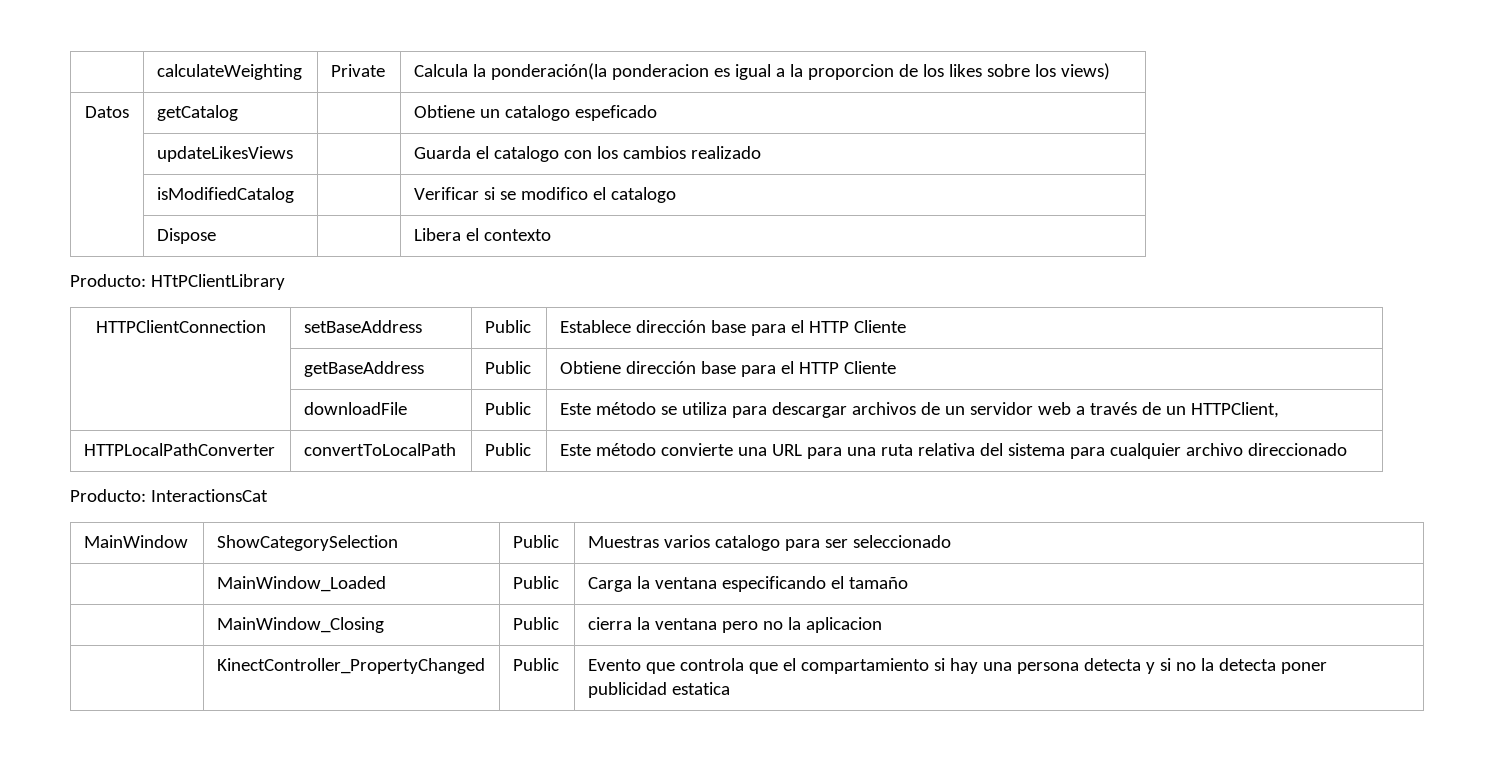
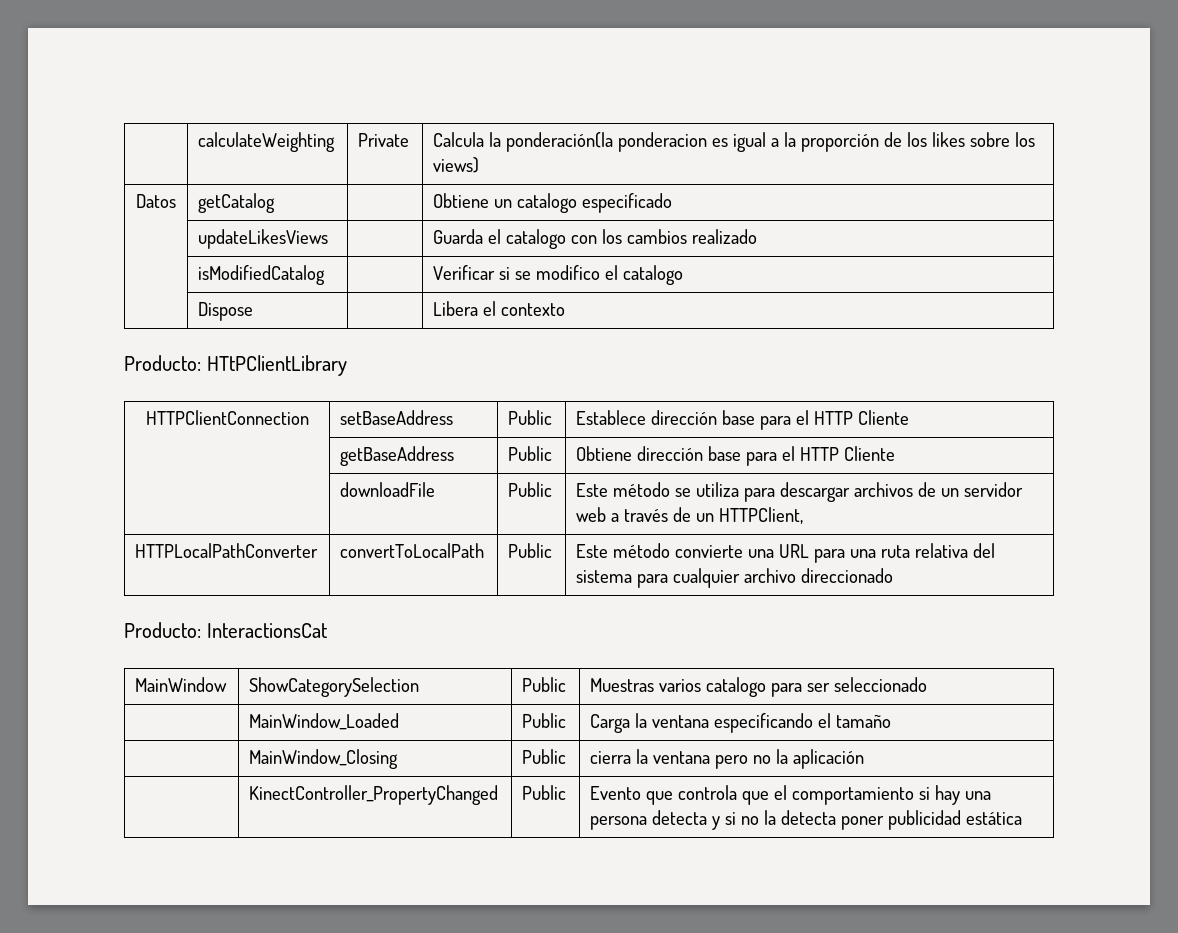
- | calculateWeighting | Private | Calcula la ponderación(la ponderacion es igual a la proporcion de los likes sobre los views)
+ | calculateWeighting | Private | Calcula la ponderación(la ponderacion es igual a la proporción de los likes sobre los views)
- Datos | getCatalog | | Obtiene un catalogo espeficado
+ Datos | getCatalog | | Obtiene un catalogo especificado
- | MainWindow_Closing | Public | cierra la ventana pero no la aplicacion
+ | MainWindow_Closing | Public | cierra la ventana pero no la aplicación
- | KinectController_PropertyChanged | Public | Evento que controla que el compartamiento si hay una persona detecta y si no la detecta poner publicidad estatica
+ | KinectController_PropertyChanged | Public | Evento que controla que el comportamiento si hay una persona detecta y si no la detecta poner publicidad estática

